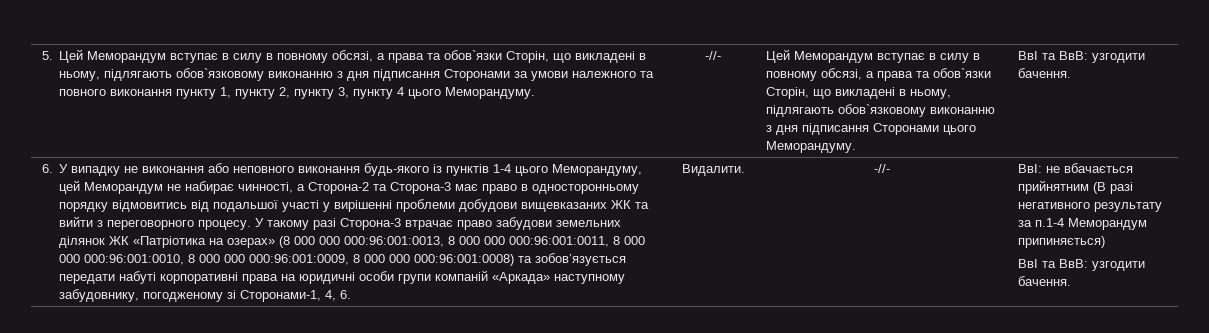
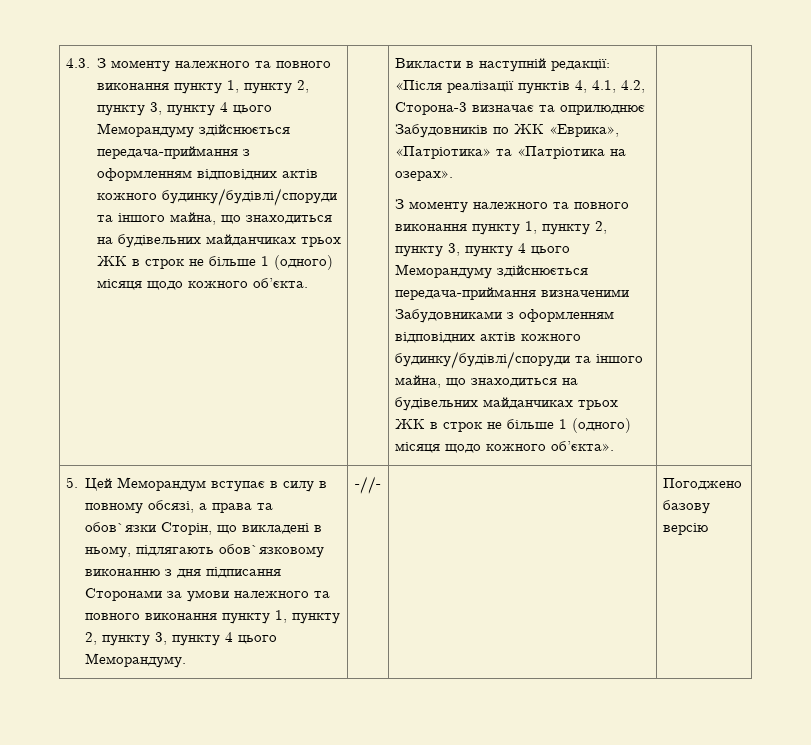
+ 4.3. З моменту належного та повного виконання пункту 1, пункту 2, пункту 3, пункту 4 цього Меморандуму здійснюється передача-приймання з оформленням відповідних актів кожного будинку/будівлі/споруди та іншого майна, що знаходиться на будівельних майданчиках трьох ЖК в строк не більше 1 (одного) місяця щодо кожного об’єкта. | | Викласти в наступній редакції: «Після реалізації пунктів 4, 4.1, 4.2, Сторона-3 визначає та оприлюднює Забудовників по ЖК «Еврика», «Патріотика» та «Патріотика на озерах».
+ З моменту належного та повного виконання пункту 1, пункту 2, пункту 3, пункту 4 цього Меморандуму здійснюється передача-приймання визначеними Забудовниками з оформленням відповідних актів кожного будинку/будівлі/споруди та іншого майна, що знаходиться на будівельних майданчиках трьох ЖК в строк не більше 1 (одного) місяця щодо кожного об’єкта».
- Цей Меморандум вступає в силу в повному обсязі, а права та обов`язки Сторін, що викладені в ньому, підлягають обов`язковому виконанню з дня підписання Сторонами цього Меморандуму. | ВвІ та ВвВ: узгодити бачення.
- 6. У випадку не виконання або неповного виконання будь-якого із пунктів 1-4 цього Меморандуму, цей Меморандум не набирає чинності, а Сторона-2 та Сторона-3 має право в односторонньому порядку відмовитись від подальшої участі у вирішенні проблеми добудови вищевказаних ЖК та вийти з переговорного процесу. У такому разі Сторона-3 втрачає право забудови земельних ділянок ЖК «Патріотика на озерах» (8 000 000 000:96:001:0013, 8 000 000 000:96:001:0011, 8 000 000 000:96:001:0010, 8 000 000 000:96:001:0009, 8 000 000 000:96:001:0008) та зобов’язується передати набуті корпоративні права на юридичні особи групи компаній «Аркада» наступному забудовнику, погодженому зі Сторонами-1, 4, 6. | Видалити. | -//- | ВвІ: не вбачається прийнятним (В разі негативного результату за п.1-4 Меморандум припиняється)
- ВвІ та ВвВ: узгодити бачення.
+ Погоджено базову версію

